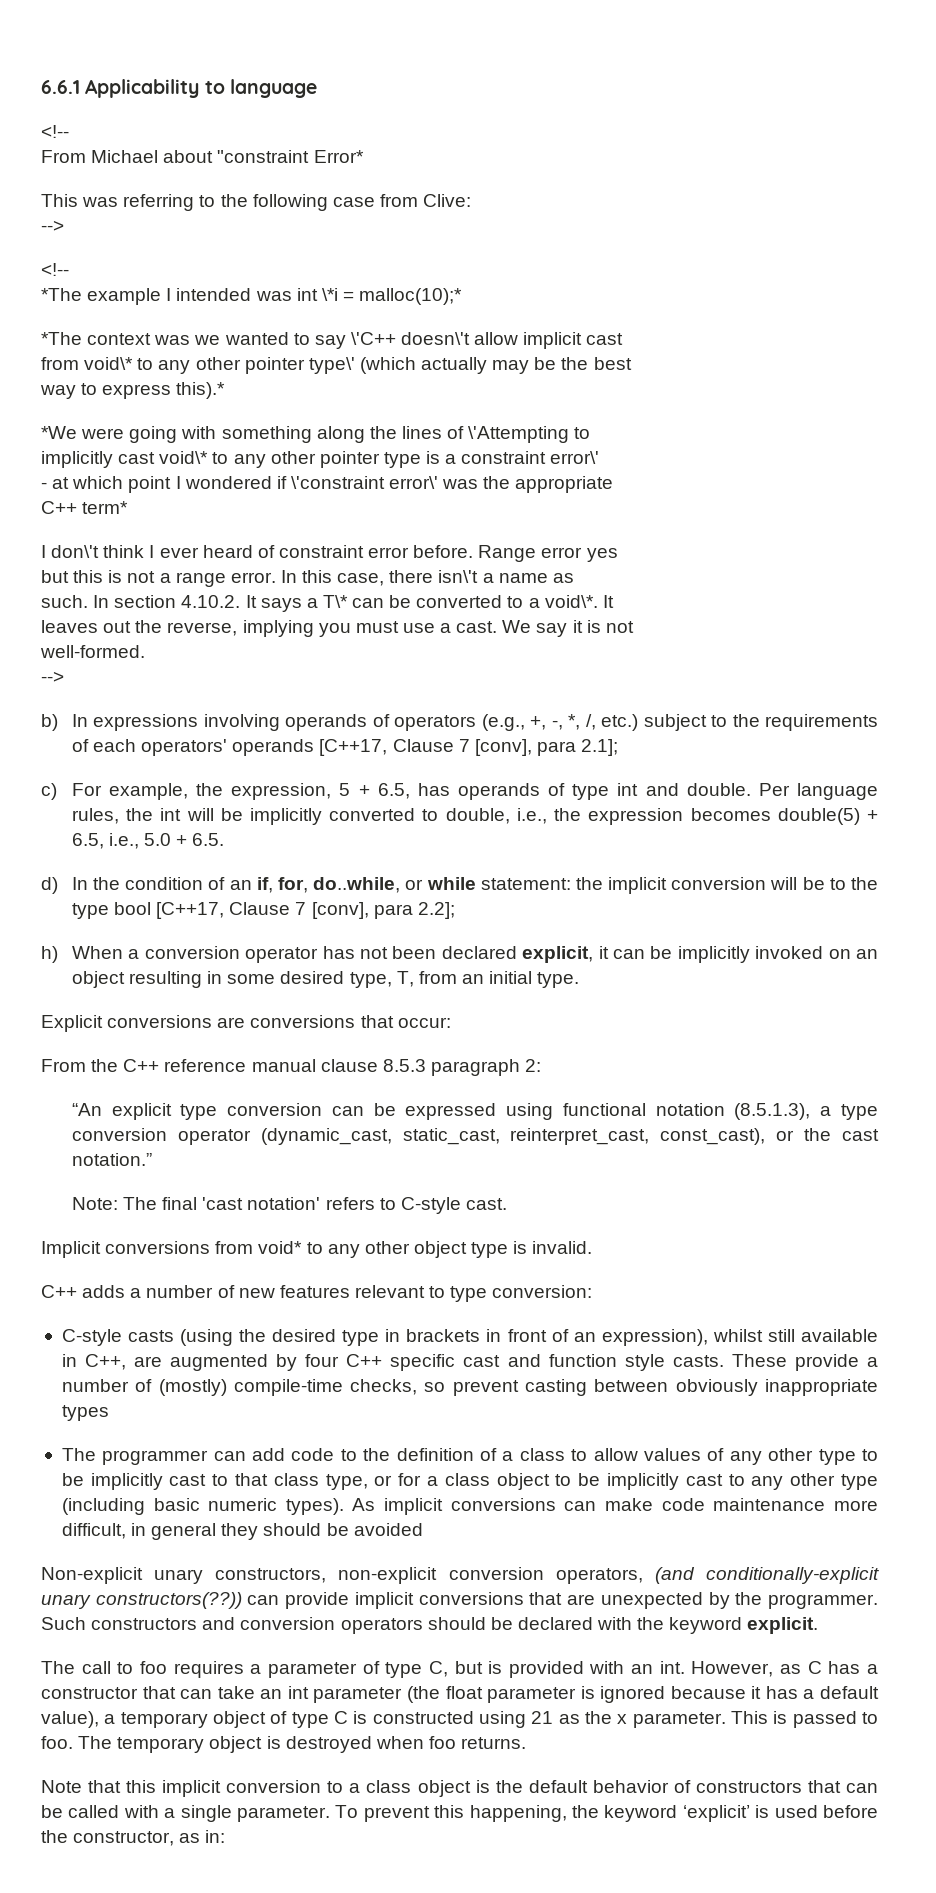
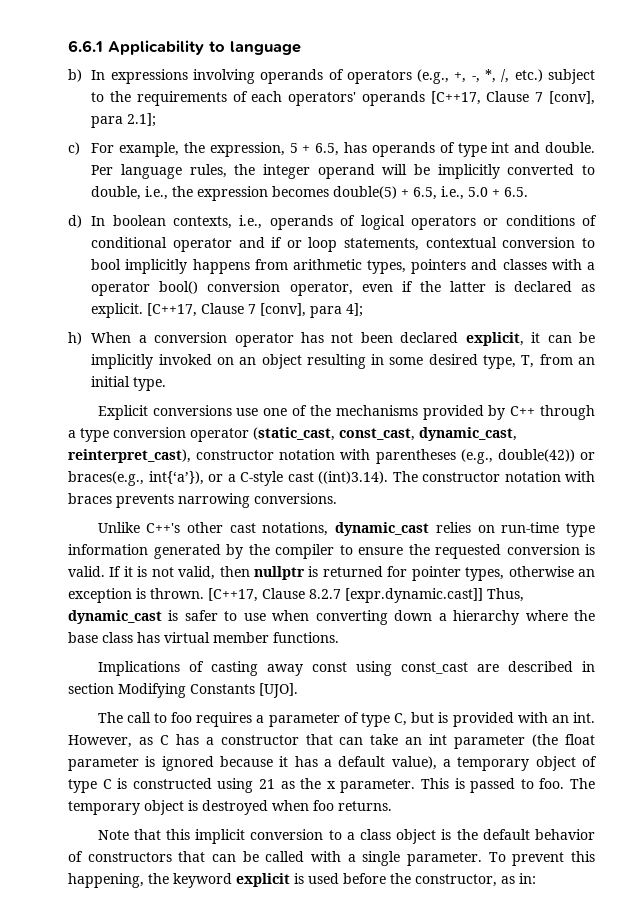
  6.6.1 Applicability to language
- <!--
- From Michael about "constraint Error*
- This was referring to the following case from Clive:
- -->
- <!--
- *The example I intended was int \*i = malloc(10);*
- *The context was we wanted to say \'C++ doesn\'t allow implicit cast
- from void\* to any other pointer type\' (which actually may be the best
- way to express this).*
- *We were going with something along the lines of \'Attempting to
- implicitly cast void\* to any other pointer type is a constraint error\'
- - at which point I wondered if \'constraint error\' was the appropriate
- C++ term*
- I don\'t think I ever heard of constraint error before. Range error yes
- but this is not a range error. In this case, there isn\'t a name as
- such. In section 4.10.2. It says a T\* can be converted to a void\*. It
- leaves out the reverse, implying you must use a cast. We say it is not
- well-formed.
- -->
- Per language rules, the int will be implicitly converted to double, i.e., the expression becomes double(5) + 6.5, i.e., 5.0 + 6.5.
+ Per language rules, the integer operand will be implicitly converted to double, i.e., the expression becomes double(5) + 6.5, i.e., 5.0 + 6.5.
- d) In the condition of an if, for, do..while, or while statement: the implicit conversion will be to the type bool [C++17, Clause 7 [conv], para 2.2];
+ d) In boolean contexts, i.e., operands of logical operators or conditions of conditional operator and if or loop statements, contextual conversion to bool implicitly happens from arithmetic types, pointers and classes with a operator bool() conversion operator, even if the latter is declared as explicit. [C++17, Clause 7 [conv], para 4];
- Explicit conversions are conversions that occur:
- From the C++ reference manual clause 8.5.3 paragraph 2:
- “An explicit type conversion can be expressed using functional notation (8.5.1.3), a type conversion operator (dynamic_cast, static_cast, reinterpret_cast, const_cast), or the cast notation.”
- Note: The final 'cast notation' refers to C-style cast.
- Implicit conversions from void* to any other object type is invalid.
- C++ adds a number of new features relevant to type conversion:
- C-style casts (using the desired type in brackets in front of an expression), whilst still available in C++, are augmented by four C++ specific cast and function style casts. These provide a number of (mostly) compile-time checks, so prevent casting between obviously inappropriate types
- The programmer can add code to the definition of a class to allow values of any other type to be implicitly cast to that class type, or for a class object to be implicitly cast to any other type (including basic numeric types). As implicit conversions can make code maintenance more difficult, in general they should be avoided
- Non-explicit unary constructors, non-explicit conversion operators, (and conditionally-explicit unary constructors(??)) can provide implicit conversions that are unexpected by the programmer. Such constructors and conversion operators should be declared with the keyword explicit.
+ Explicit conversions use one of the mechanisms provided by C++ through a type conversion operator (static_cast, const_cast, dynamic_cast, reinterpret_cast), constructor notation with parentheses (e.g., double(42)) or braces(e.g., int{‘a’}), or a C-style cast ((int)3.14). The constructor notation with braces prevents narrowing conversions.
+ Unlike C++'s other cast notations, dynamic_cast relies on run-time type information generated by the compiler to ensure the requested conversion is valid. If it is not valid, then nullptr is returned for pointer types, otherwise an exception is thrown. [C++17, Clause 8.2.7 [expr.dynamic.cast]] Thus, dynamic_cast is safer to use when converting down a hierarchy where the base class has virtual member functions.
+ Implications of casting away const using const_cast are described in section Modifying Constants [UJO].
- To prevent this happening, the keyword ‘explicit’ is used before the constructor, as in:
+ To prevent this happening, the keyword explicit is used before the constructor, as in:

